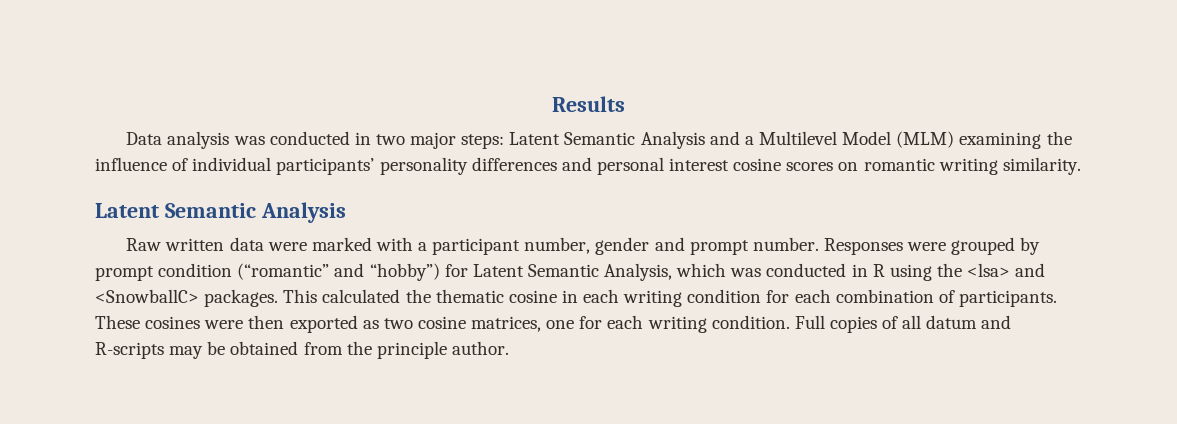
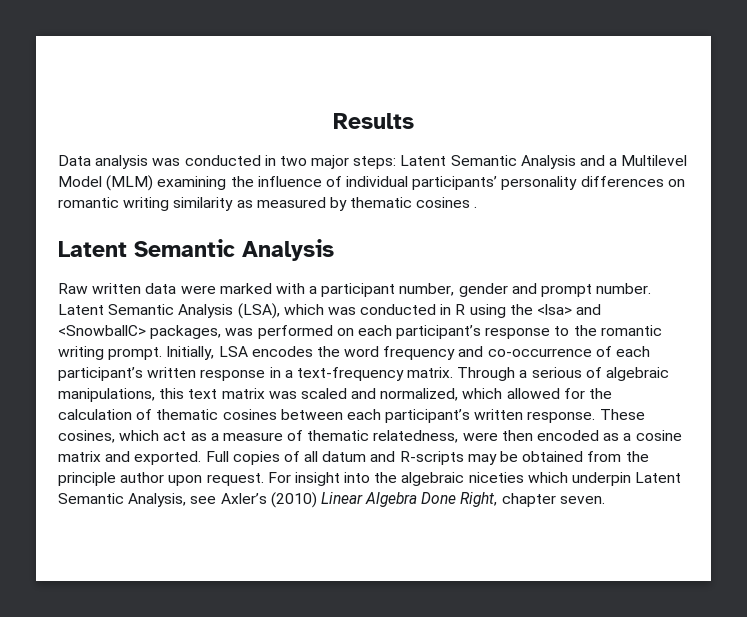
- Data analysis was conducted in two major steps: Latent Semantic Analysis and a Multilevel Model (MLM) examining the influence of individual participants’ personality differences and personal interest cosine scores on romantic writing similarity.
+ Data analysis was conducted in two major steps: Latent Semantic Analysis and a Multilevel Model (MLM) examining the influence of individual participants’ personality differences on romantic writing similarity as measured by thematic cosines .
- Responses were grouped by prompt condition (“romantic” and “hobby”) for Latent Semantic Analysis, which was conducted in R using the <lsa> and <SnowballC> packages. This calculated the thematic cosine in each writing condition for each combination of participants. These cosines were then exported as two cosine matrices, one for each writing condition.
+ Latent Semantic Analysis (LSA), which was conducted in R using the <lsa> and <SnowballC> packages, was performed on each participant’s response to the romantic writing prompt. Initially, LSA encodes the word frequency and co-occurrence of each participant’s written response in a text-frequency matrix. Through a serious of algebraic manipulations, this text matrix was scaled and normalized, which allowed for the calculation of thematic cosines between each participant’s written response. These cosines, which act as a measure of thematic relatedness, were then encoded as a cosine matrix and exported.
- Full copies of all datum and R-scripts may be obtained from the principle author.
+ Full copies of all datum and R-scripts may be obtained from the principle author upon request. For insight into the algebraic niceties which underpin Latent Semantic Analysis, see Axler’s (2010) Linear Algebra Done Right, chapter seven.

